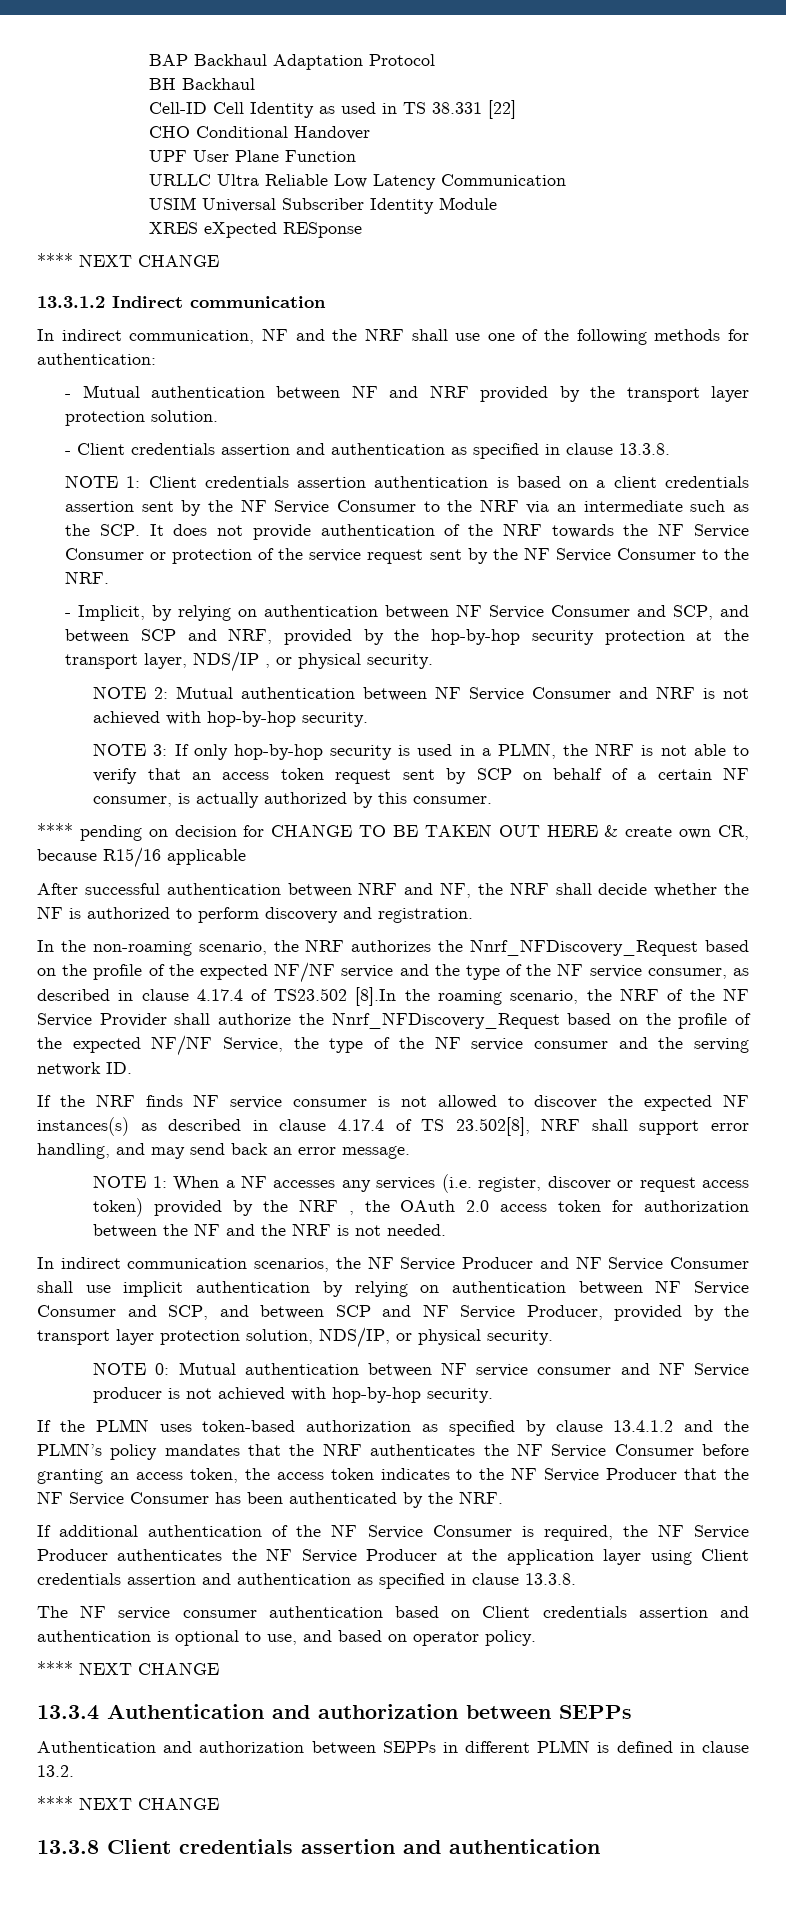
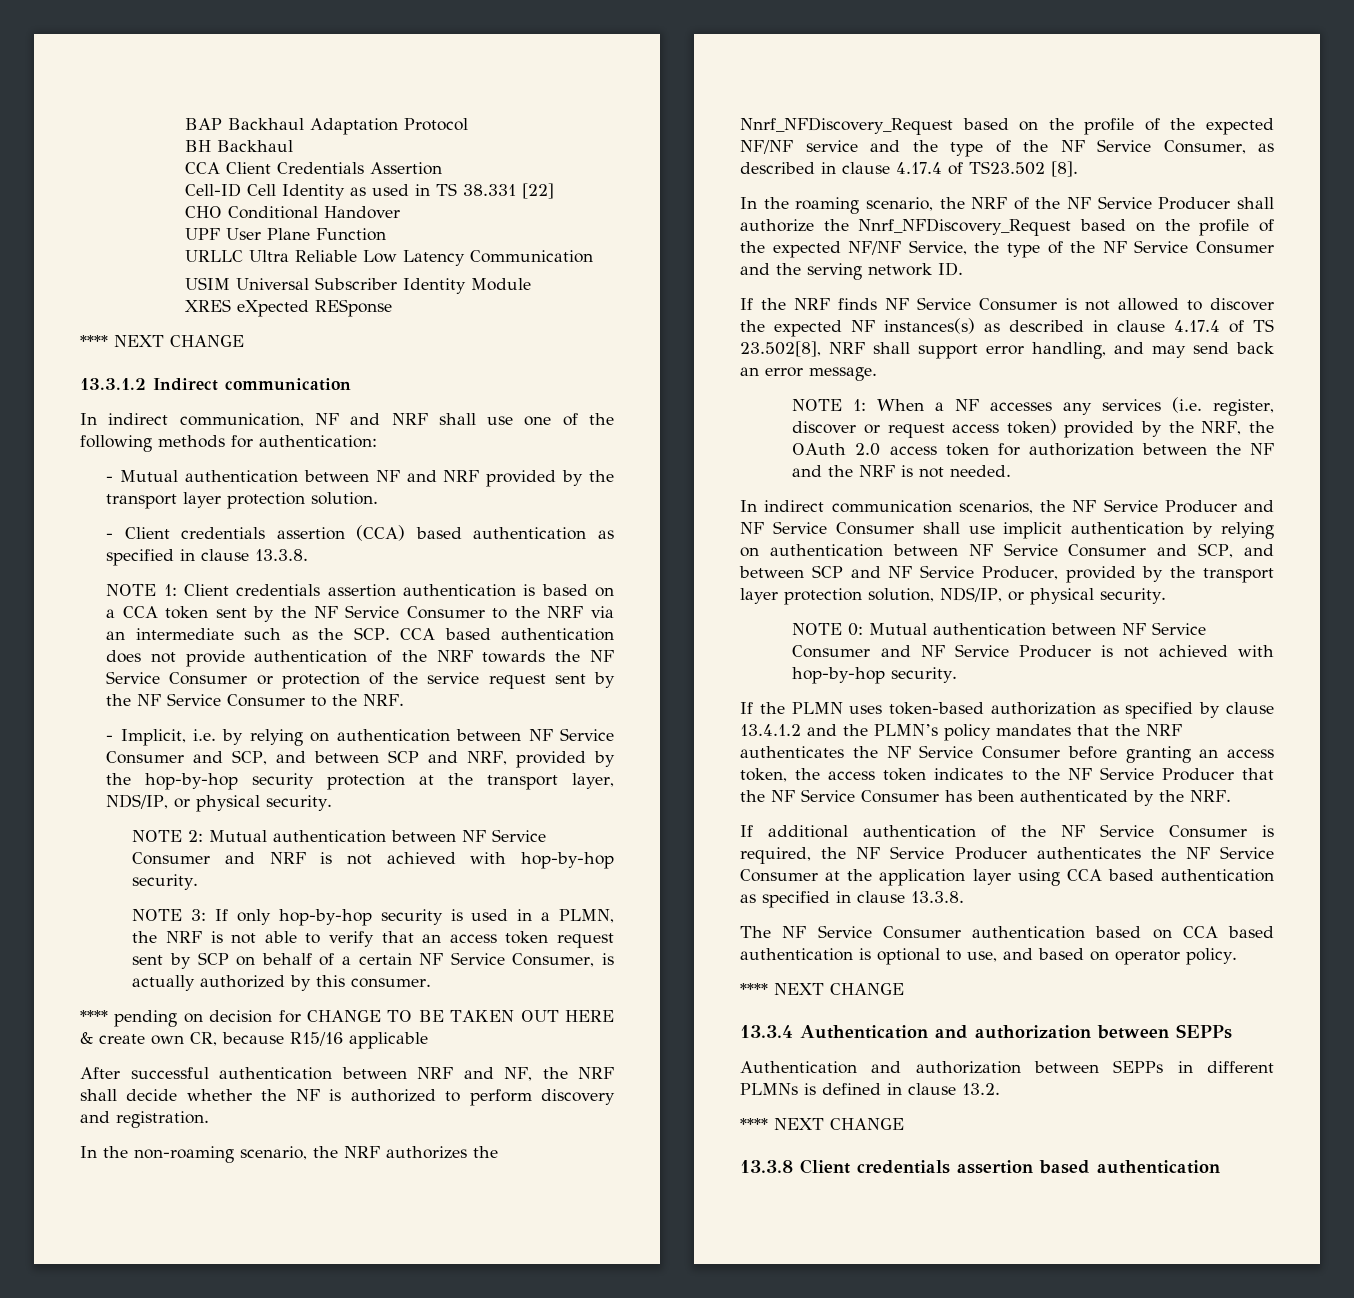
+ CCA Client Credentials Assertion
- In indirect communication, NF and the NRF shall use one of the following methods for authentication:
+ In indirect communication, NF and NRF shall use one of the following methods for authentication:
- - Client credentials assertion and authentication as specified in clause 13.3.8.
+ - Client credentials assertion (CCA) based authentication as specified in clause 13.3.8.
- NOTE 1: Client credentials assertion authentication is based on a client credentials assertion sent by the NF Service Consumer to the NRF via an intermediate such as the SCP. It does not provide authentication of the NRF towards the NF Service Consumer or protection of the service request sent by the NF Service Consumer to the NRF.
+ NOTE 1: Client credentials assertion authentication is based on a CCA token sent by the NF Service Consumer to the NRF via an intermediate such as the SCP. CCA based authentication does not provide authentication of the NRF towards the NF Service Consumer or protection of the service request sent by the NF Service Consumer to the NRF.
- - Implicit, by relying on authentication between NF Service Consumer and SCP, and between SCP and NRF, provided by the hop-by-hop security protection at the transport layer, NDS/IP , or physical security.
+ - Implicit, i.e. by relying on authentication between NF Service Consumer and SCP, and between SCP and NRF, provided by the hop-by-hop security protection at the transport layer, NDS/IP, or physical security.
- NOTE 3: If only hop-by-hop security is used in a PLMN, the NRF is not able to verify that an access token request sent by SCP on behalf of a certain NF consumer, is actually authorized by this consumer.
+ NOTE 3: If only hop-by-hop security is used in a PLMN, the NRF is not able to verify that an access token request sent by SCP on behalf of a certain NF Service Consumer, is actually authorized by this consumer.
- In the non-roaming scenario, the NRF authorizes the Nnrf_NFDiscovery_Request based on the profile of the expected NF/NF service and the type of the NF service consumer, as described in clause 4.17.4 of TS23.502 [8].In the roaming scenario, the NRF of the NF Service Provider shall authorize the Nnrf_NFDiscovery_Request based on the profile of the expected NF/NF Service, the type of the NF service consumer and the serving network ID.
+ In the non-roaming scenario, the NRF authorizes the Nnrf_NFDiscovery_Request based on the profile of the expected NF/NF service and the type of the NF Service Consumer, as described in clause 4.17.4 of TS23.502 [8].
+ In the roaming scenario, the NRF of the NF Service Producer shall authorize the Nnrf_NFDiscovery_Request based on the profile of the expected NF/NF Service, the type of the NF Service Consumer and the serving network ID.
- If the NRF finds NF service consumer is not allowed to discover the expected NF instances(s) as described in clause 4.17.4 of TS 23.502[8], NRF shall support error handling, and may send back an error message.
+ If the NRF finds NF Service Consumer is not allowed to discover the expected NF instances(s) as described in clause 4.17.4 of TS 23.502[8], NRF shall support error handling, and may send back an error message.
- NOTE 1: When a NF accesses any services (i.e. register, discover or request access token) provided by the NRF , the OAuth 2.0 access token for authorization between the NF and the NRF is not needed.
+ NOTE 1: When a NF accesses any services (i.e. register, discover or request access token) provided by the NRF, the OAuth 2.0 access token for authorization between the NF and the NRF is not needed.
- NOTE 0: Mutual authentication between NF service consumer and NF Service producer is not achieved with hop-by-hop security.
+ NOTE 0: Mutual authentication between NF Service Consumer and NF Service Producer is not achieved with hop-by-hop security.
- If additional authentication of the NF Service Consumer is required, the NF Service Producer authenticates the NF Service Producer at the application layer using Client credentials assertion and authentication as specified in clause 13.3.8.
+ If additional authentication of the NF Service Consumer is required, the NF Service Producer authenticates the NF Service Consumer at the application layer using CCA based authentication as specified in clause 13.3.8.
- The NF service consumer authentication based on Client credentials assertion and authentication is optional to use, and based on operator policy.
+ The NF Service Consumer authentication based on CCA based authentication is optional to use, and based on operator policy.
- Authentication and authorization between SEPPs in different PLMN is defined in clause 13.2.
+ Authentication and authorization between SEPPs in different PLMNs is defined in clause 13.2.
- 13.3.8 Client credentials assertion and authentication
+ 13.3.8 Client credentials assertion based authentication

